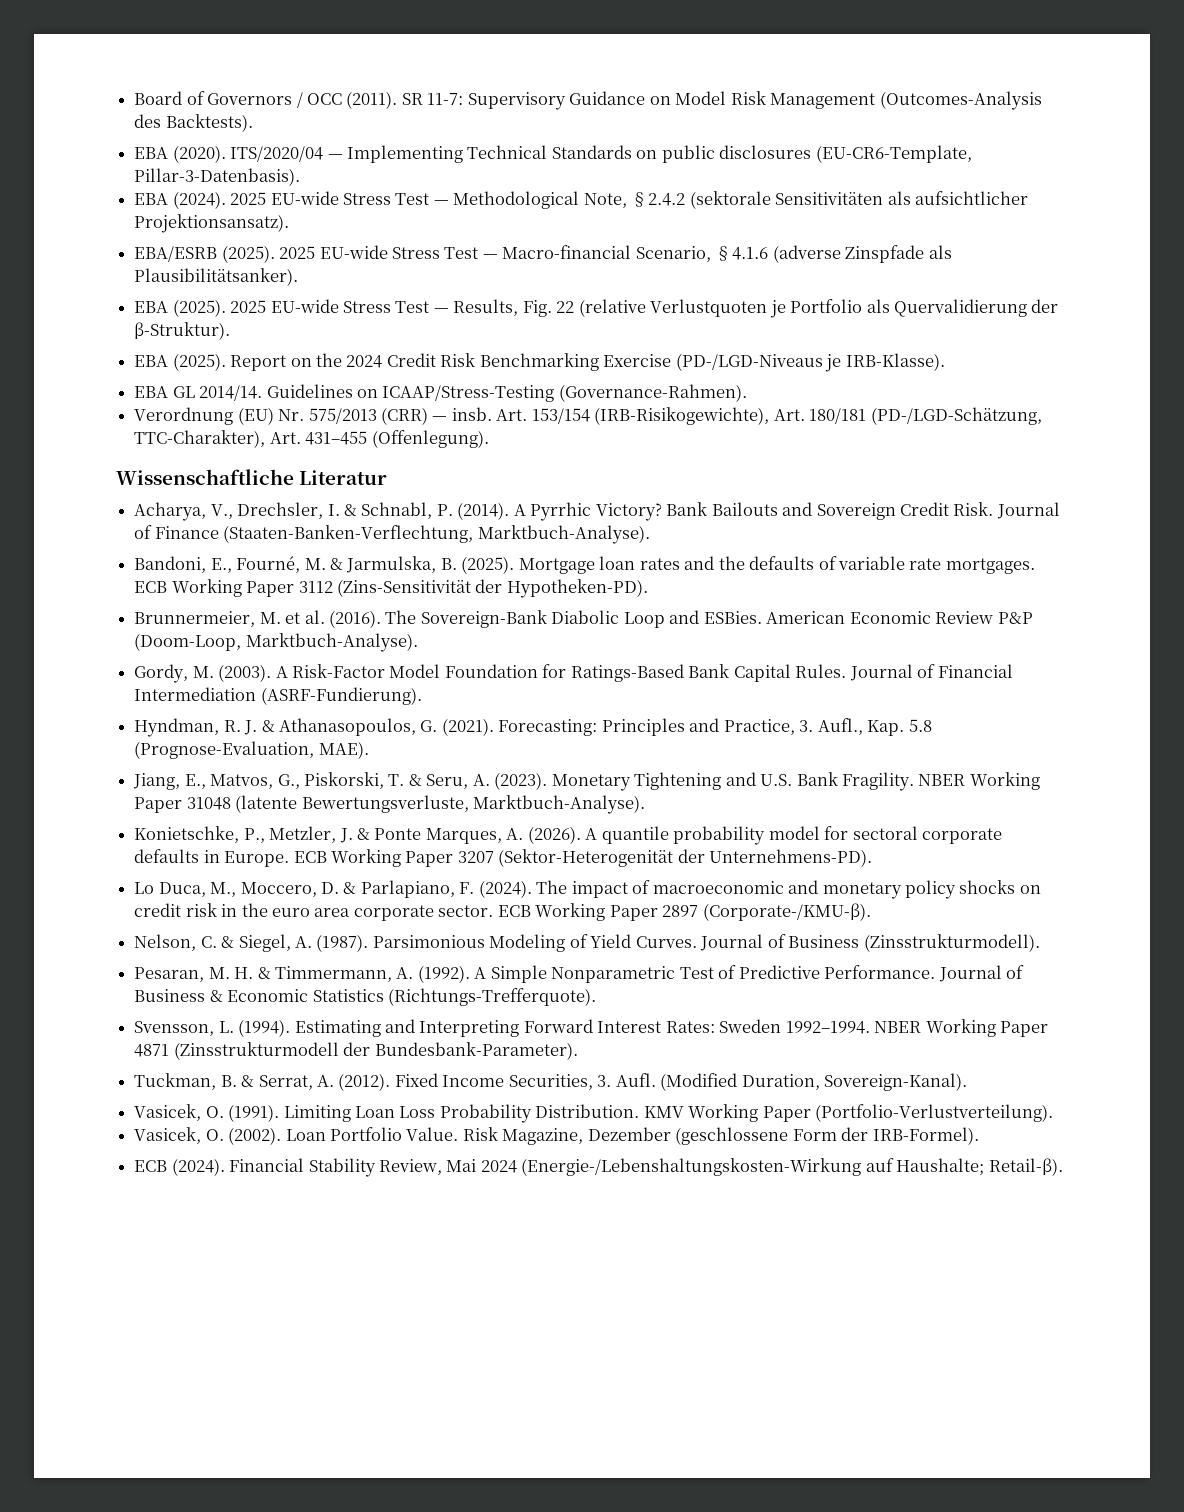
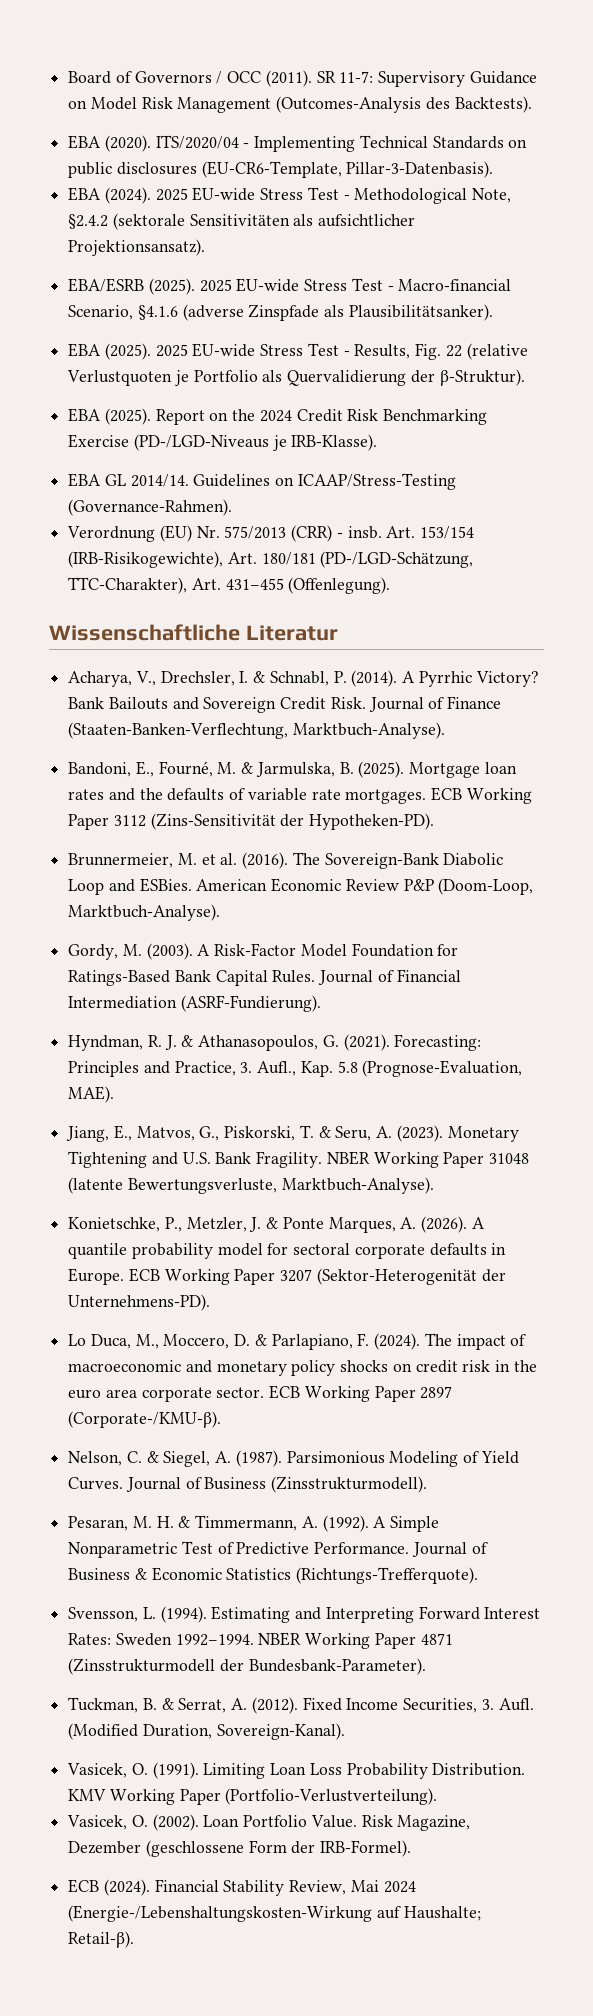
- ITS/2020/04 — Implementing Technical Standards on public disclosures (EU-CR6-Template, Pillar-3-Datenbasis).
+ ITS/2020/04 - Implementing Technical Standards on public disclosures (EU-CR6-Template, Pillar-3-Datenbasis).
- 2025 EU-wide Stress Test — Methodological Note, §2.4.2 (sektorale Sensitivitäten als aufsichtlicher Projektionsansatz).
+ 2025 EU-wide Stress Test - Methodological Note, §2.4.2 (sektorale Sensitivitäten als aufsichtlicher Projektionsansatz).
- 2025 EU-wide Stress Test — Macro-financial Scenario, §4.1.6 (adverse Zinspfade als Plausibilitätsanker).
+ 2025 EU-wide Stress Test - Macro-financial Scenario, §4.1.6 (adverse Zinspfade als Plausibilitätsanker).
- 2025 EU-wide Stress Test — Results, Fig. 22 (relative Verlustquoten je Portfolio als Quervalidierung der β-Struktur).
+ 2025 EU-wide Stress Test - Results, Fig. 22 (relative Verlustquoten je Portfolio als Quervalidierung der β-Struktur).
- Verordnung (EU) Nr. 575/2013 (CRR) — insb.
+ Verordnung (EU) Nr. 575/2013 (CRR) - insb.

